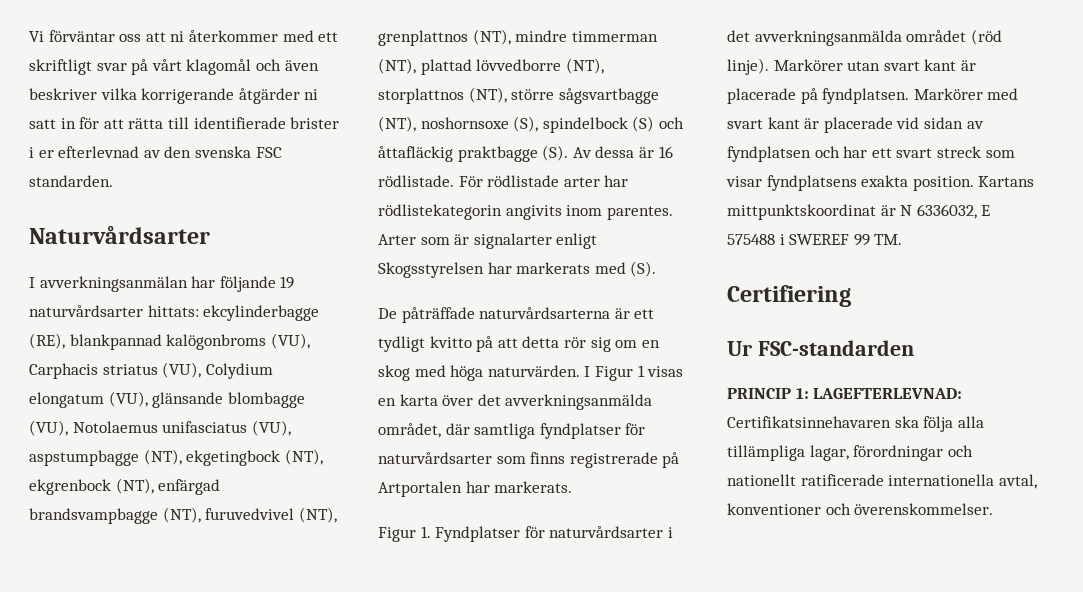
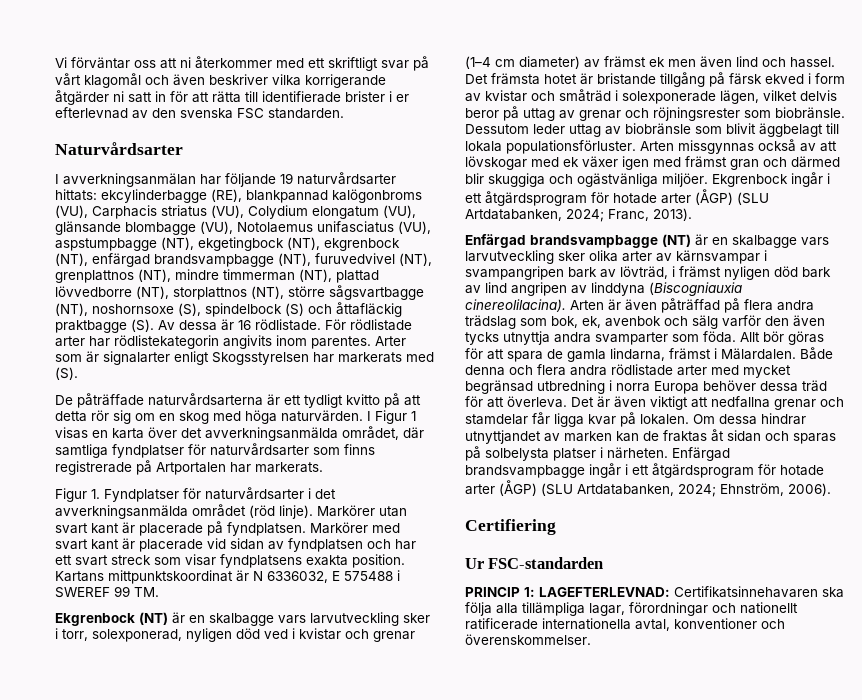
+ Ekgrenbock (NT) är en skalbagge vars larvutveckling sker i torr, solexponerad, nyligen död ved i kvistar och grenar (1–4 cm diameter) av främst ek men även lind och hassel. Det främsta hotet är bristande tillgång på färsk ekved i form av kvistar och småträd i solexponerade lägen, vilket delvis beror på uttag av grenar och röjningsrester som biobränsle. Dessutom leder uttag av biobränsle som blivit äggbelagt till lokala populationsförluster. Arten missgynnas också av att lövskogar med ek växer igen med främst gran och därmed blir skuggiga och ogästvänliga miljöer. Ekgrenbock ingår i ett åtgärdsprogram för hotade arter (ÅGP) (SLU Artdatabanken, 2024; Franc, 2013).
+ Enfärgad brandsvampbagge (NT) är en skalbagge vars larvutveckling sker olika arter av kärnsvampar i svampangripen bark av lövträd, i främst nyligen död bark av lind angripen av linddyna (Biscogniauxia cinereolilacina). Arten är även påträffad på flera andra trädslag som bok, ek, avenbok och sälg varför den även tycks utnyttja andra svamparter som föda. Allt bör göras för att spara de gamla lindarna, främst i Mälardalen. Både denna och flera andra rödlistade arter med mycket begränsad utbredning i norra Europa behöver dessa träd för att överleva. Det är även viktigt att nedfallna grenar och stamdelar får ligga kvar på lokalen. Om dessa hindrar utnyttjandet av marken kan de fraktas åt sidan och sparas på solbelysta platser i närheten. Enfärgad brandsvampbagge ingår i ett åtgärdsprogram för hotade arter (ÅGP) (SLU Artdatabanken, 2024; Ehnström, 2006).

